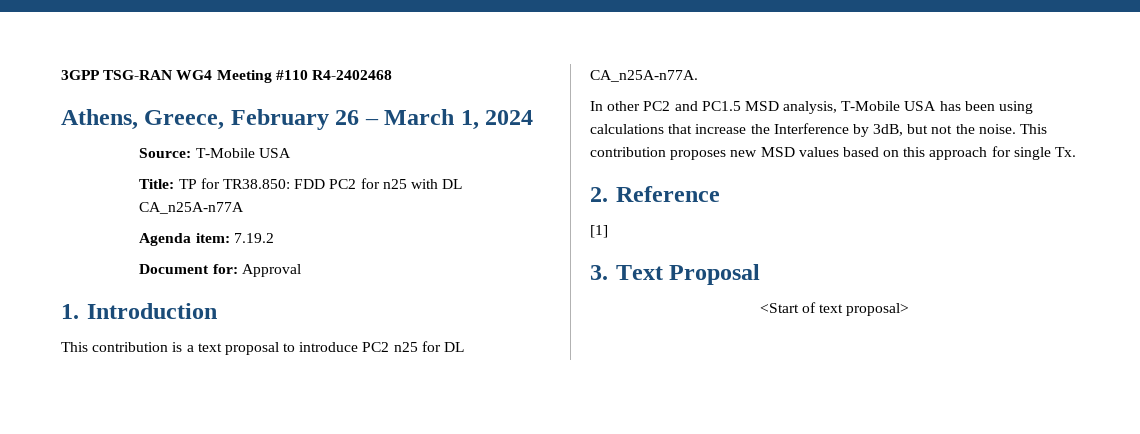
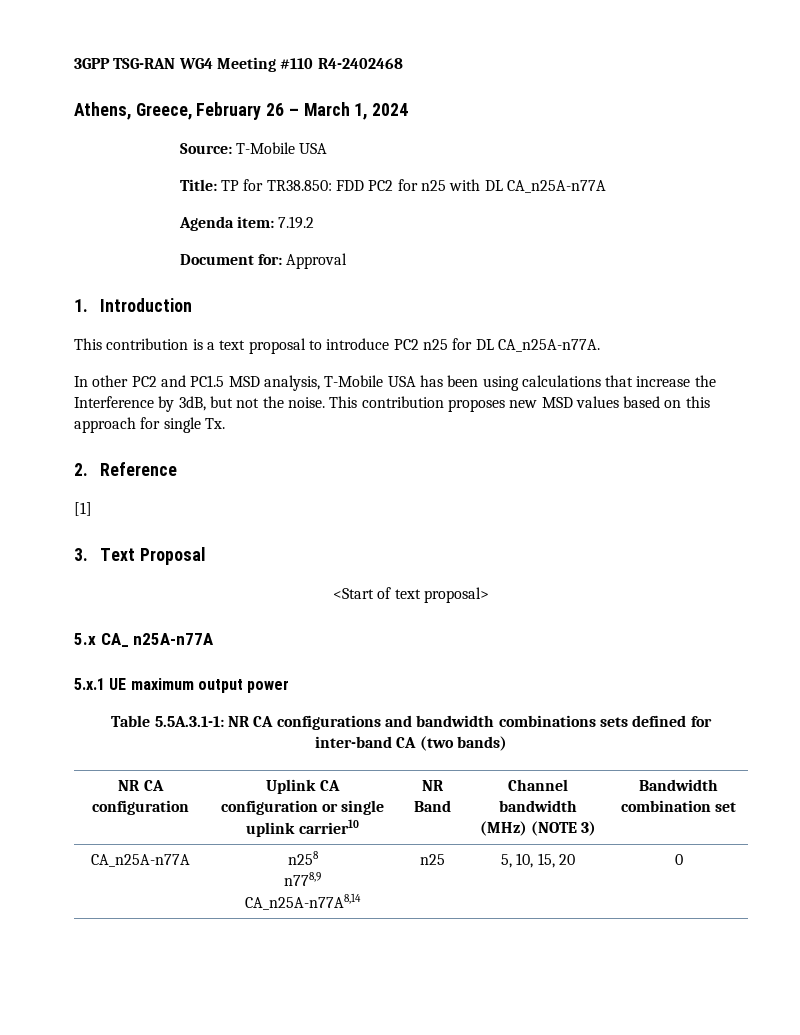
+ 5.x CA_ n25A-n77A
+ 5.x.1 UE maximum output power
+ Table 5.5A.3.1-1: NR CA configurations and bandwidth combinations sets defined for inter-band CA (two bands)
+ NR CA configuration | Uplink CA configuration or single uplink carrier10 | NR Band | Channel bandwidth (MHz) (NOTE 3) | Bandwidth combination set
+ CA_n25A-n77A | n258
+ n778,9
+ CA_n25A-n77A8,14 | n25 | 5, 10, 15, 20 | 0

